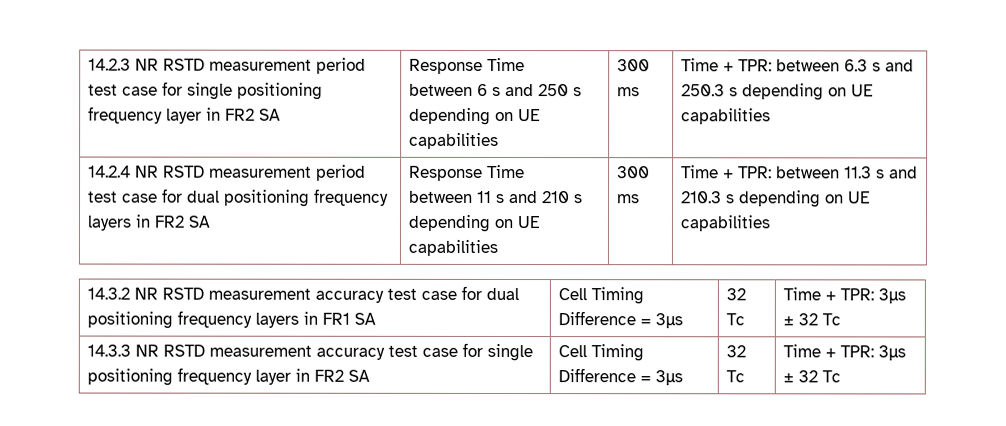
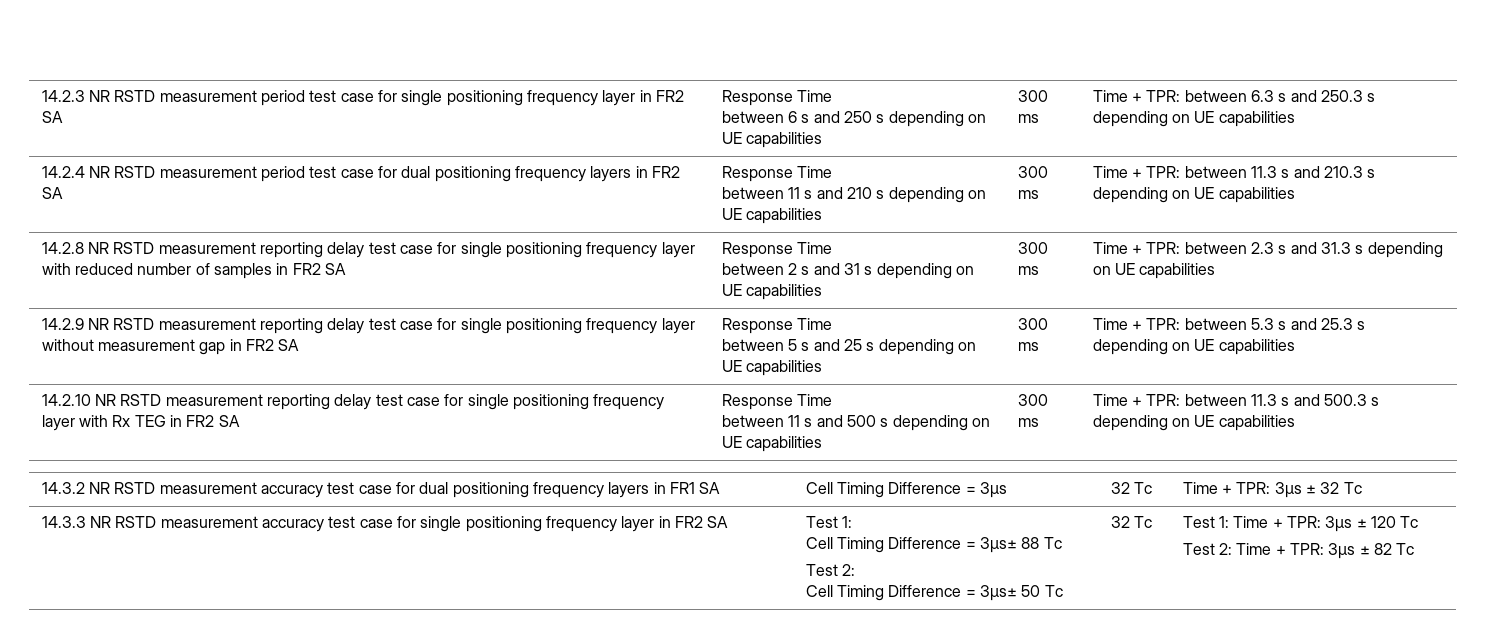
+ 14.2.8 NR RSTD measurement reporting delay test case for single positioning frequency layer with reduced number of samples in FR2 SA | Response Time
+ between 2 s and 31 s depending on UE capabilities | 300 ms | Time + TPR: between 2.3 s and 31.3 s depending on UE capabilities
+ 14.2.9 NR RSTD measurement reporting delay test case for single positioning frequency layer without measurement gap in FR2 SA | Response Time
+ between 5 s and 25 s depending on UE capabilities | 300 ms | Time + TPR: between 5.3 s and 25.3 s depending on UE capabilities
+ 14.2.10 NR RSTD measurement reporting delay test case for single positioning frequency layer with Rx TEG in FR2 SA | Response Time
+ between 11 s and 500 s depending on UE capabilities | 300 ms | Time + TPR: between 11.3 s and 500.3 s depending on UE capabilities
- 14.3.3 NR RSTD measurement accuracy test case for single positioning frequency layer in FR2 SA | Cell Timing Difference = 3µs | 32 Tc | Time + TPR: 3µs ± 32 Tc
+ 14.3.3 NR RSTD measurement accuracy test case for single positioning frequency layer in FR2 SA | Test 1:
+ Cell Timing Difference = 3µs± 88 Tc
+ Test 2:
+ Cell Timing Difference = 3µs± 50 Tc | 32 Tc | Test 1: Time + TPR: 3µs ± 120 Tc
+ Test 2: Time + TPR: 3µs ± 82 Tc

